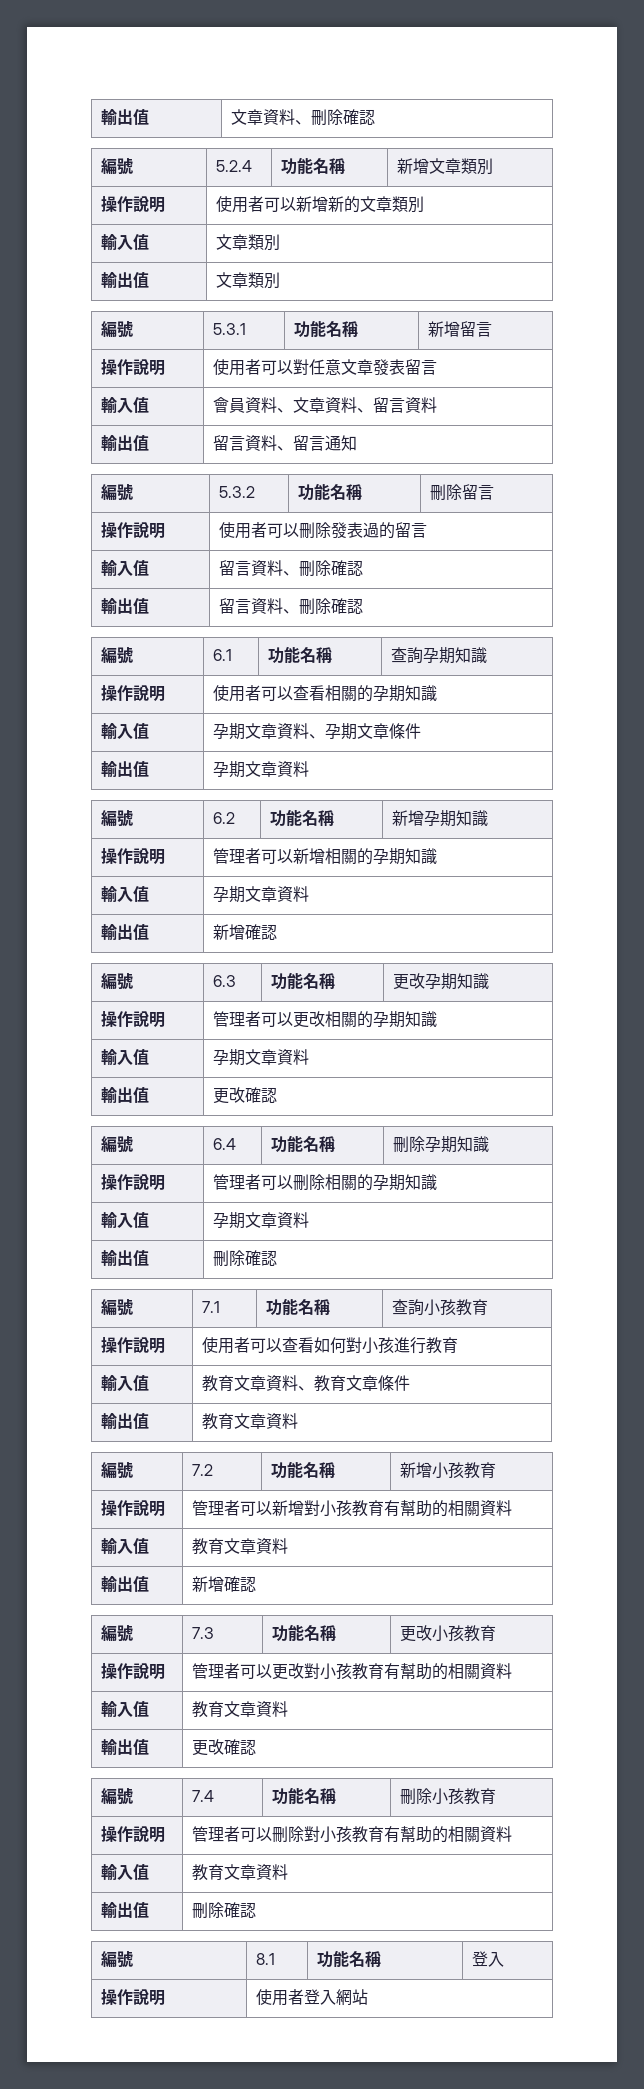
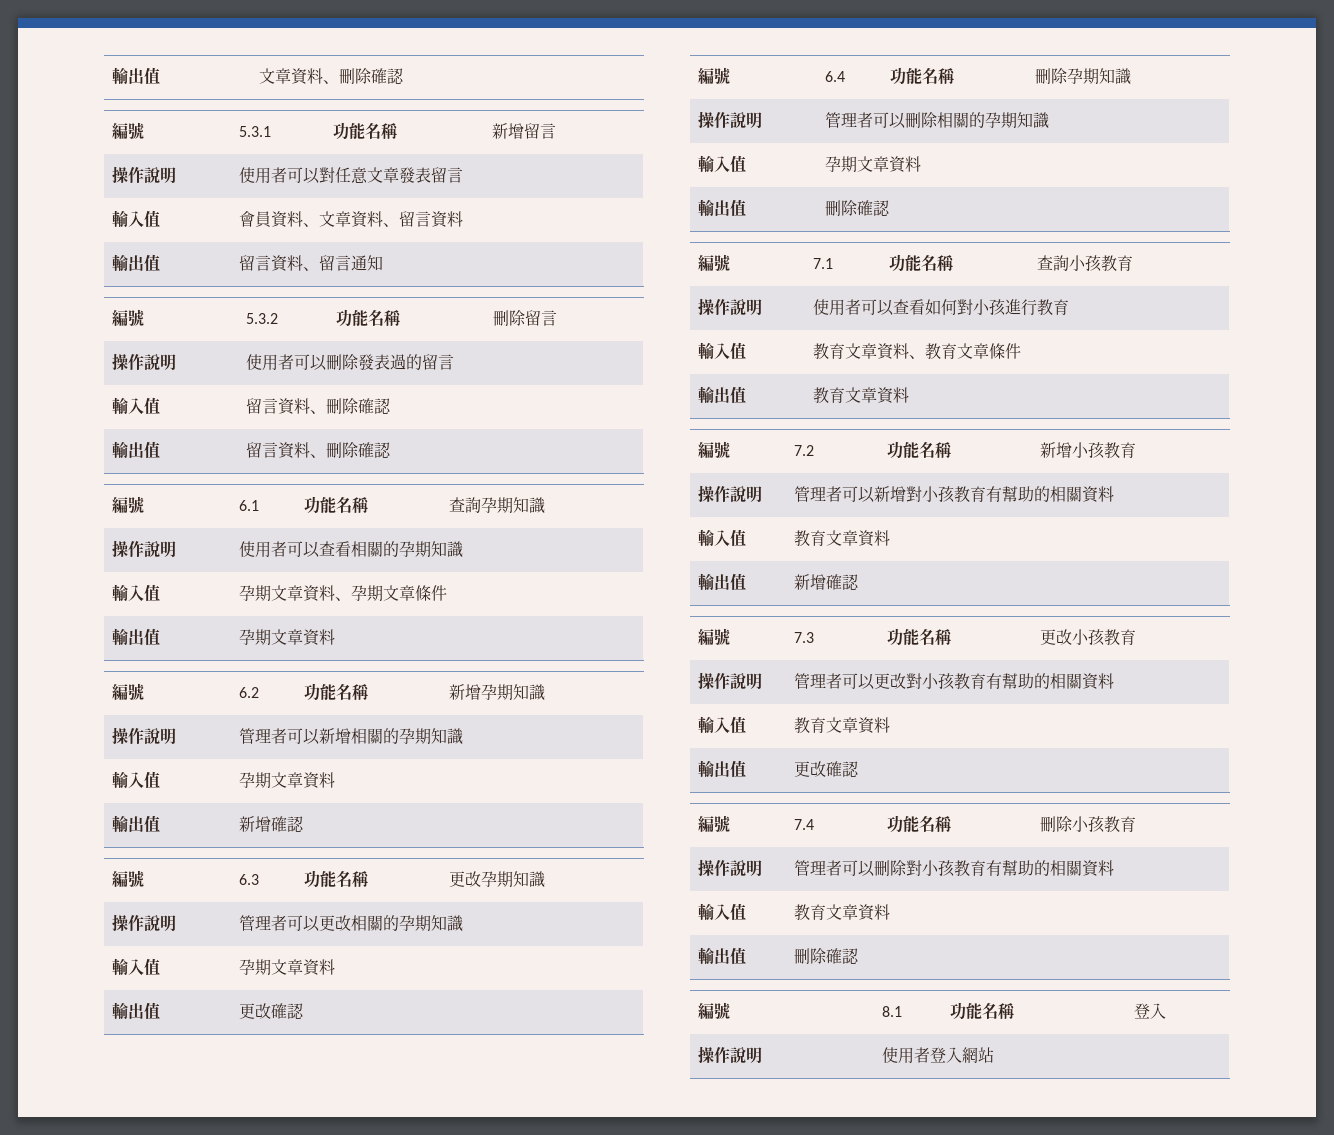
- 編號 | 5.2.4 | 功能名稱 | 新增文章類別
- 操作說明 | 使用者可以新增新的文章類別
- 輸入值 | 文章類別
- 輸出值 | 文章類別

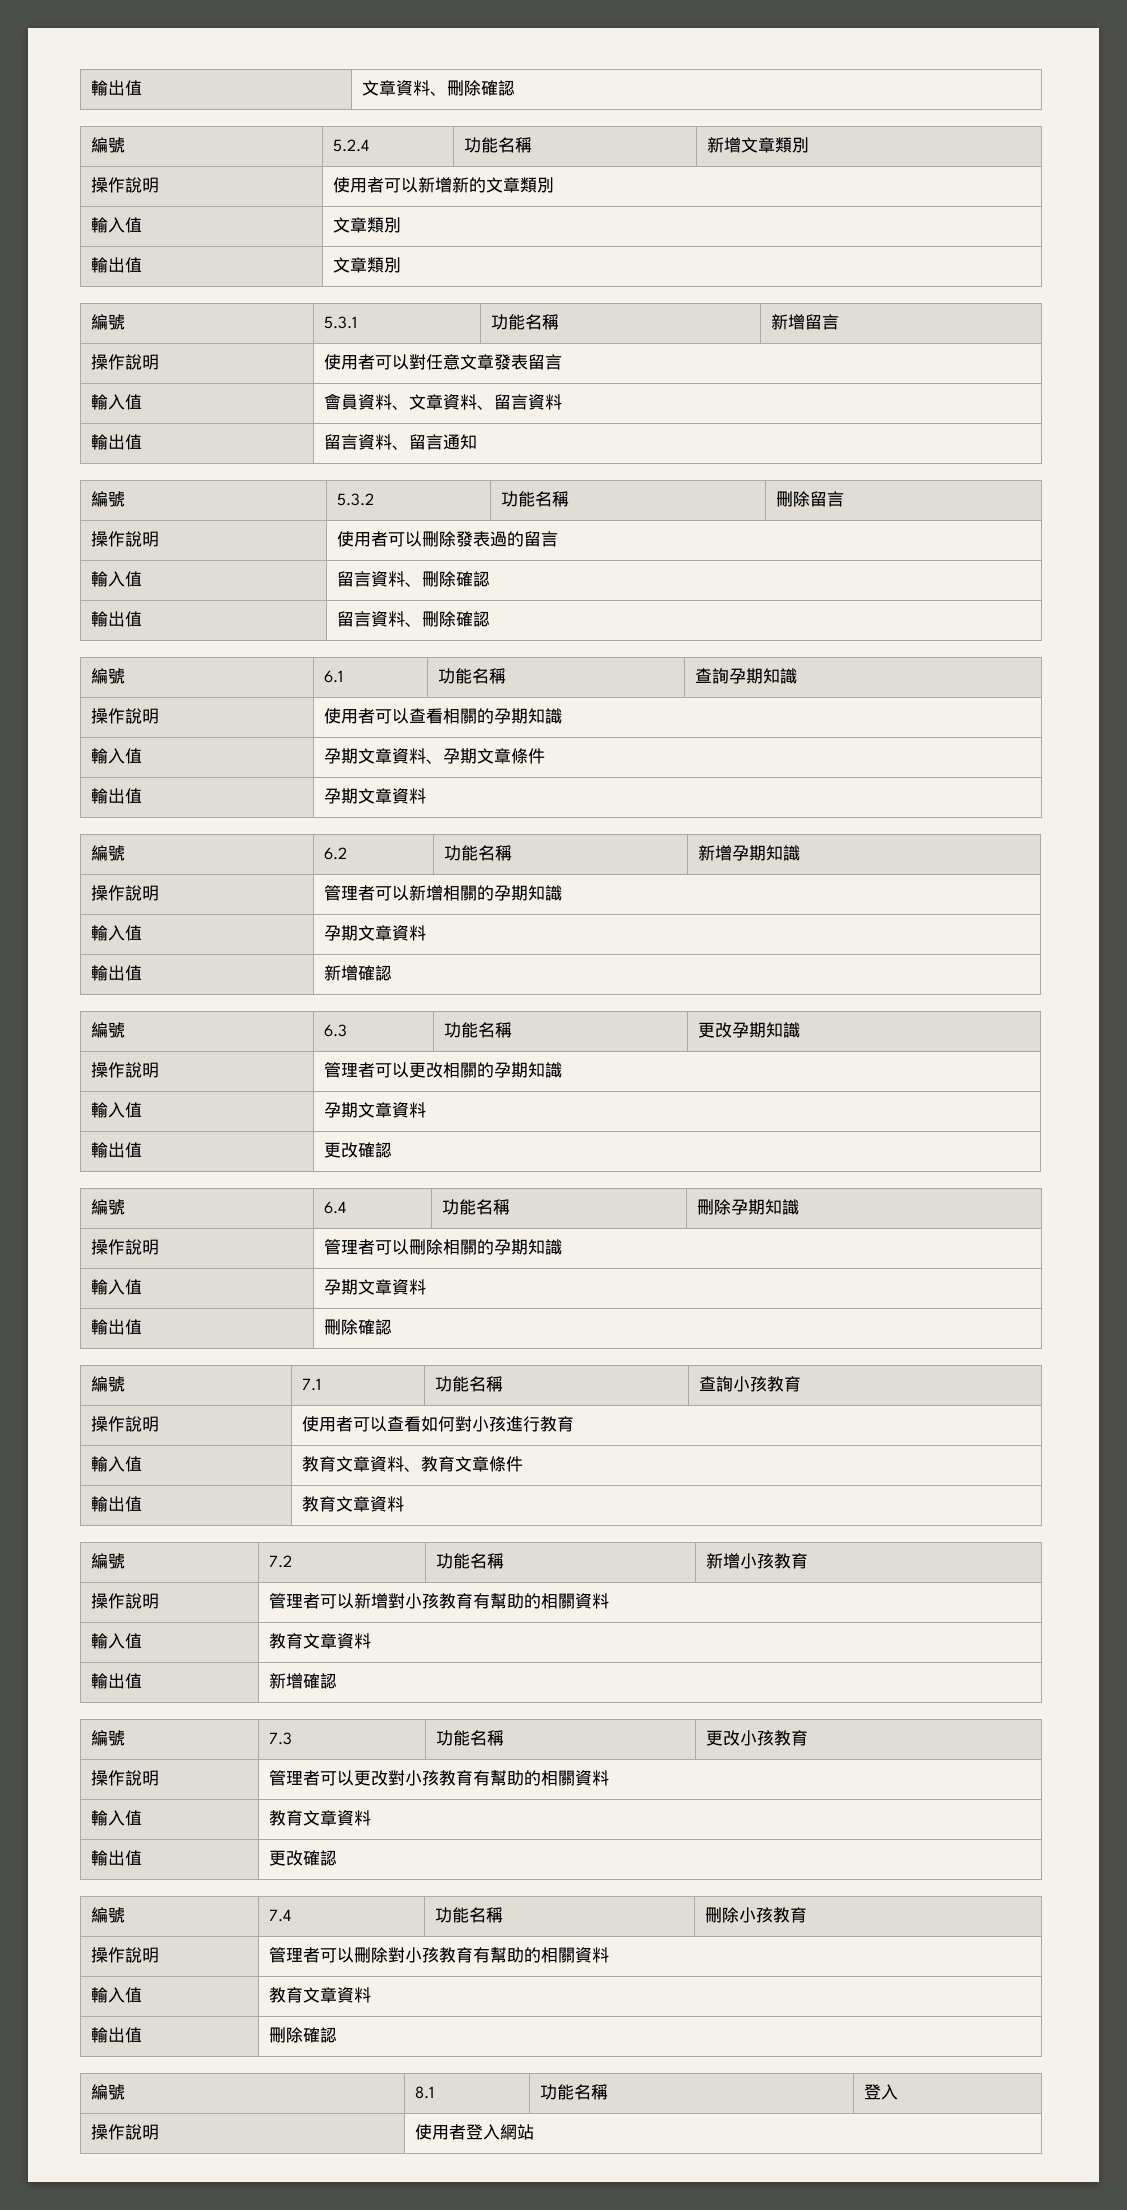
+ 編號 | 5.2.4 | 功能名稱 | 新增文章類別
+ 操作說明 | 使用者可以新增新的文章類別
+ 輸入值 | 文章類別
+ 輸出值 | 文章類別

